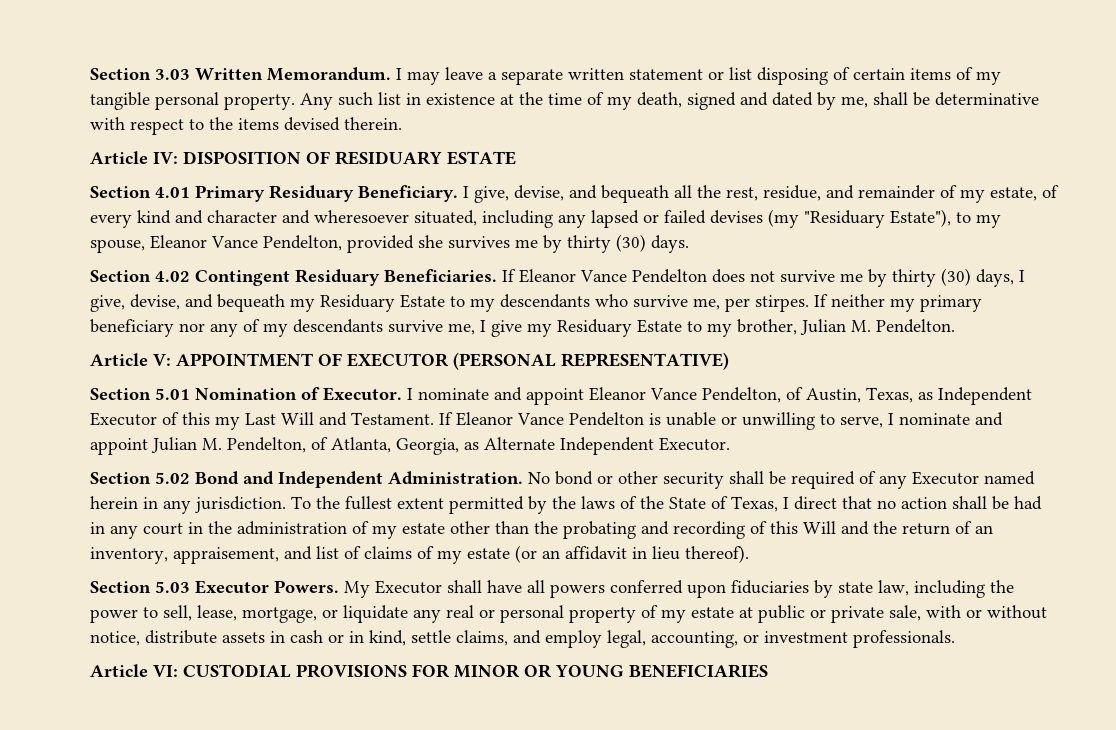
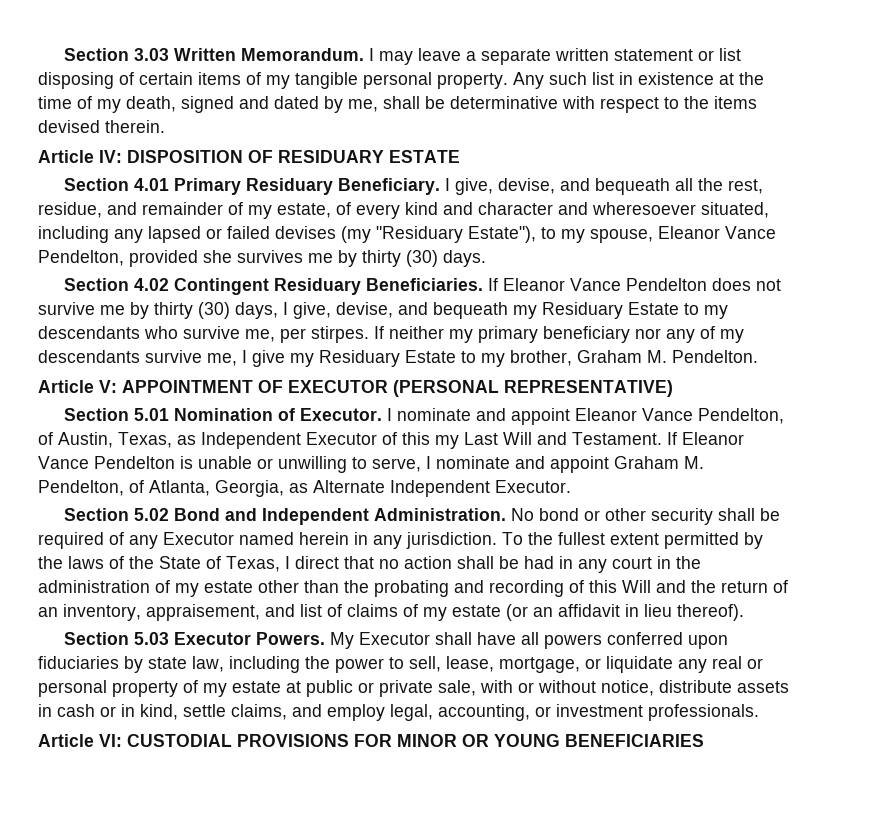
- If neither my primary beneficiary nor any of my descendants survive me, I give my Residuary Estate to my brother, Julian M. Pendelton.
+ If neither my primary beneficiary nor any of my descendants survive me, I give my Residuary Estate to my brother, Graham M. Pendelton.
- If Eleanor Vance Pendelton is unable or unwilling to serve, I nominate and appoint Julian M. Pendelton, of Atlanta, Georgia, as Alternate Independent Executor.
+ If Eleanor Vance Pendelton is unable or unwilling to serve, I nominate and appoint Graham M. Pendelton, of Atlanta, Georgia, as Alternate Independent Executor.

